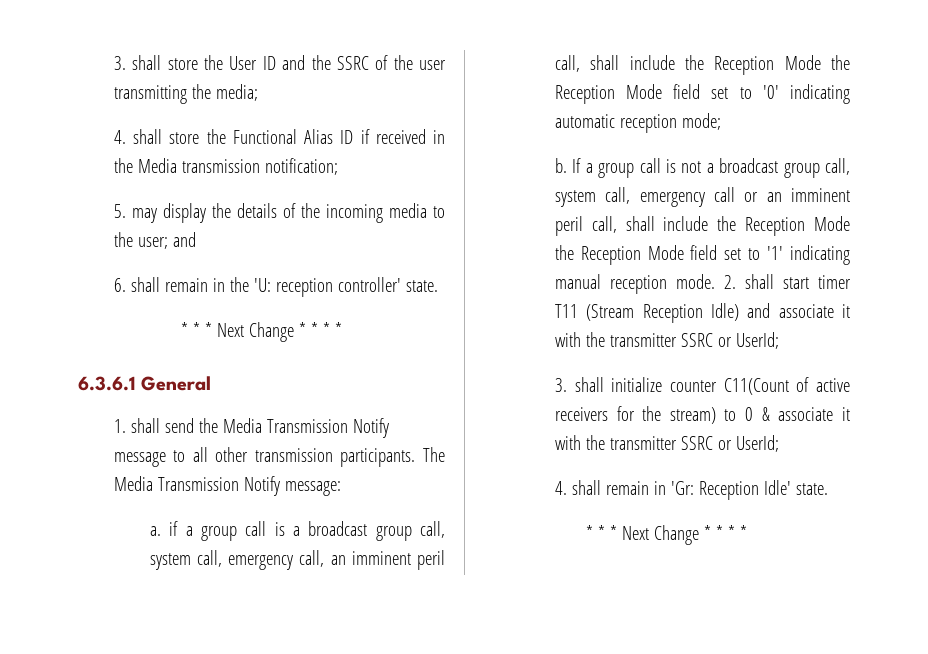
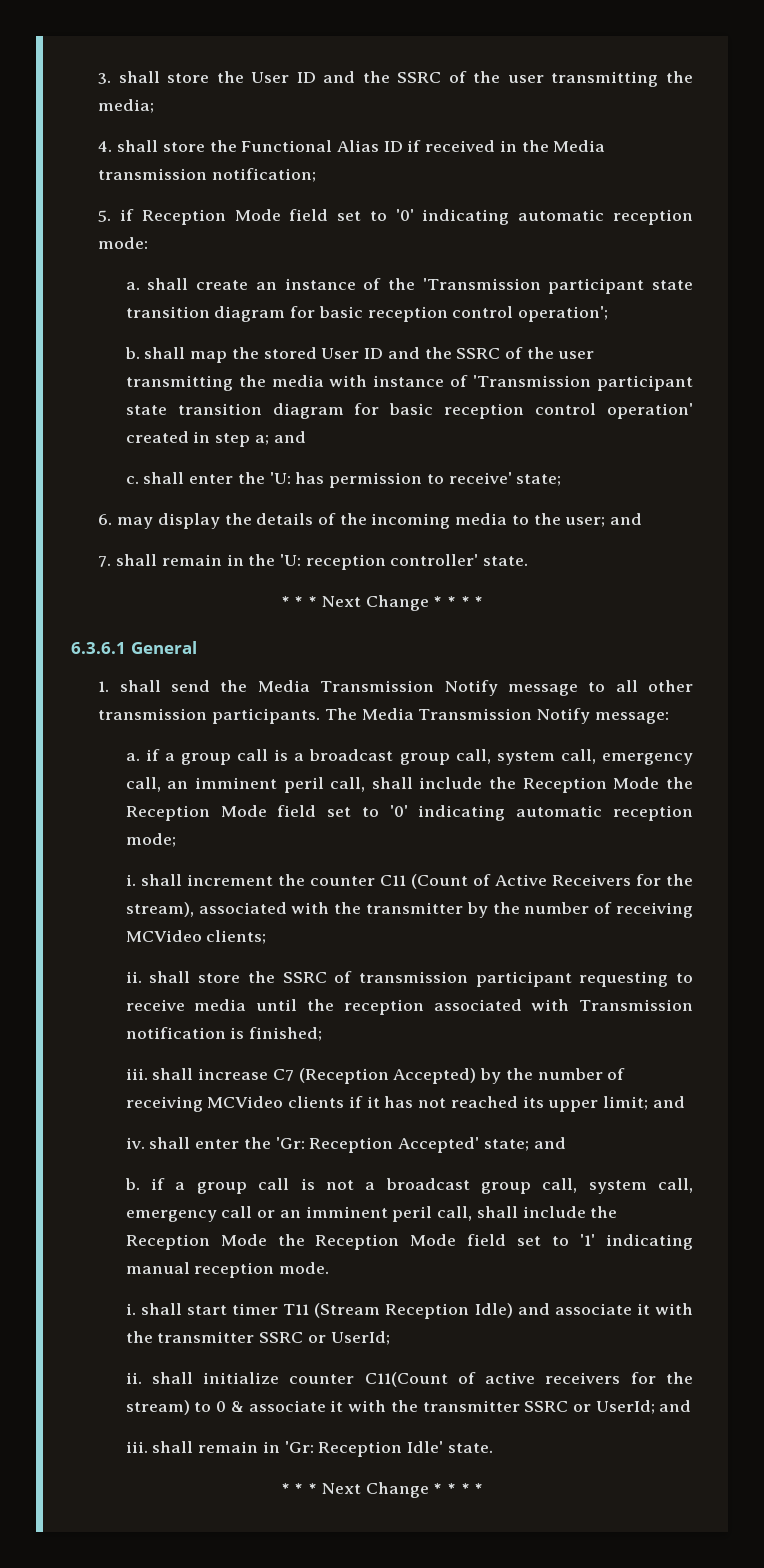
- 5. may display the details of the incoming media to the user; and
+ 5. if Reception Mode field set to '0' indicating automatic reception mode:
+ a. shall create an instance of the 'Transmission participant state transition diagram for basic reception control operation';
+ b. shall map the stored User ID and the SSRC of the user transmitting the media with instance of 'Transmission participant state transition diagram for basic reception control operation' created in step a; and
+ c. shall enter the 'U: has permission to receive' state;
+ 6. may display the details of the incoming media to the user; and
- 6. shall remain in the 'U: reception controller' state.
+ 7. shall remain in the 'U: reception controller' state.
- b. If a group call is not a broadcast group call, system call, emergency call or an imminent peril call, shall include the Reception Mode the Reception Mode field set to '1' indicating manual reception mode. 2. shall start timer T11 (Stream Reception Idle) and associate it with the transmitter SSRC or UserId;
+ i. shall increment the counter C11 (Count of Active Receivers for the stream), associated with the transmitter by the number of receiving MCVideo clients;
+ ii. shall store the SSRC of transmission participant requesting to receive media until the reception associated with Transmission notification is finished;
+ iii. shall increase C7 (Reception Accepted) by the number of receiving MCVideo clients if it has not reached its upper limit; and
+ iv. shall enter the 'Gr: Reception Accepted' state; and
+ b. if a group call is not a broadcast group call, system call, emergency call or an imminent peril call, shall include the Reception Mode the Reception Mode field set to '1' indicating manual reception mode.
+ i. shall start timer T11 (Stream Reception Idle) and associate it with the transmitter SSRC or UserId;
- 3. shall initialize counter C11(Count of active receivers for the stream) to 0 & associate it with the transmitter SSRC or UserId;
- 4. shall remain in 'Gr: Reception Idle' state.
+ ii. shall initialize counter C11(Count of active receivers for the stream) to 0 & associate it with the transmitter SSRC or UserId; and
+ iii. shall remain in 'Gr: Reception Idle' state.

